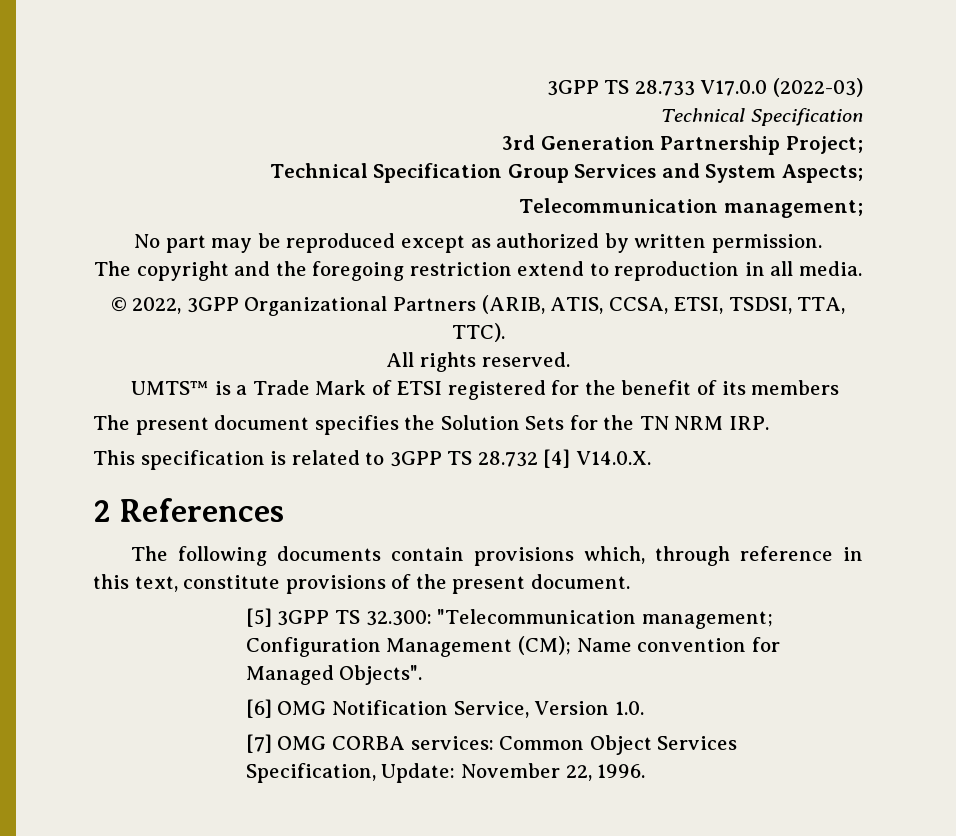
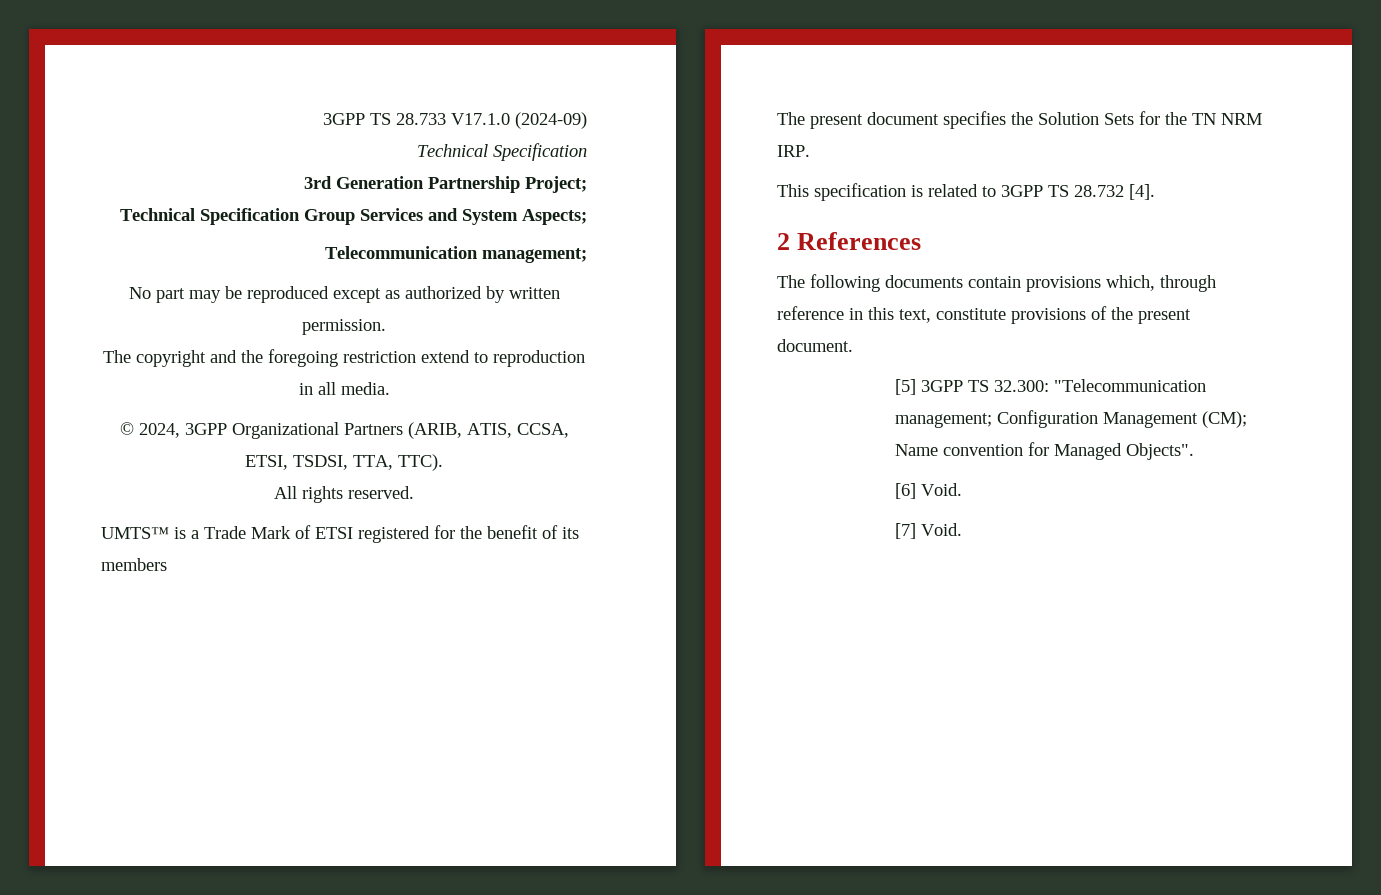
- 3GPP TS 28.733 V17.0.0 (2022-03)
+ 3GPP TS 28.733 V17.1.0 (2024-09)
- © 2022, 3GPP Organizational Partners (ARIB, ATIS, CCSA, ETSI, TSDSI, TTA, TTC).
+ © 2024, 3GPP Organizational Partners (ARIB, ATIS, CCSA, ETSI, TSDSI, TTA, TTC).
- This specification is related to 3GPP TS 28.732 [4] V14.0.X.
+ This specification is related to 3GPP TS 28.732 [4].
- [6] OMG Notification Service, Version 1.0.
- [7] OMG CORBA services: Common Object Services Specification, Update: November 22, 1996.
+ [6] Void.
+ [7] Void.

